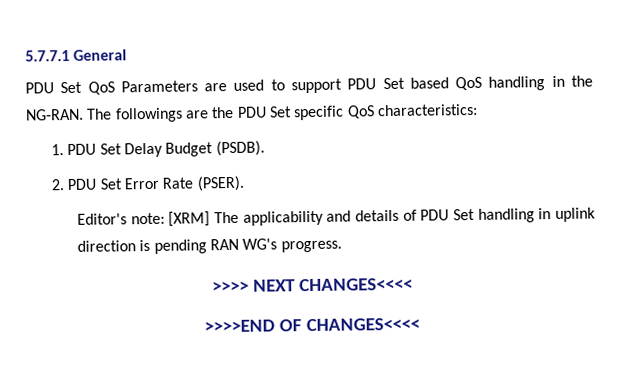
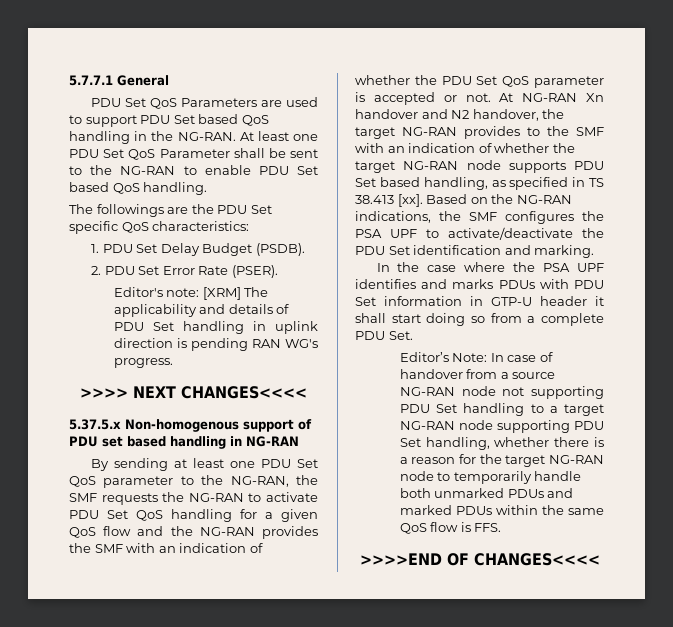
- PDU Set QoS Parameters are used to support PDU Set based QoS handling in the NG-RAN. The followings are the PDU Set specific QoS characteristics:
+ PDU Set QoS Parameters are used to support PDU Set based QoS handling in the NG-RAN. At least one PDU Set QoS Parameter shall be sent to the NG-RAN to enable PDU Set based QoS handling.
+ The followings are the PDU Set specific QoS characteristics:
+ 5.37.5.x Non-homogenous support of PDU set based handling in NG-RAN
+ By sending at least one PDU Set QoS parameter to the NG-RAN, the SMF requests the NG-RAN to activate PDU Set QoS handling for a given QoS flow and the NG-RAN provides the SMF with an indication of whether the PDU Set QoS parameter is accepted or not. At NG-RAN Xn handover and N2 handover, the target NG-RAN provides to the SMF with an indication of whether the target NG-RAN node supports PDU Set based handling, as specified in TS 38.413 [xx]. Based on the NG-RAN indications, the SMF configures the PSA UPF to activate/deactivate the PDU Set identification and marking.
+ In the case where the PSA UPF identifies and marks PDUs with PDU Set information in GTP-U header it shall start doing so from a complete PDU Set.
+ Editor’s Note: In case of handover from a source NG-RAN node not supporting PDU Set handling to a target NG-RAN node supporting PDU Set handling, whether there is a reason for the target NG-RAN node to temporarily handle both unmarked PDUs and marked PDUs within the same QoS flow is FFS.

